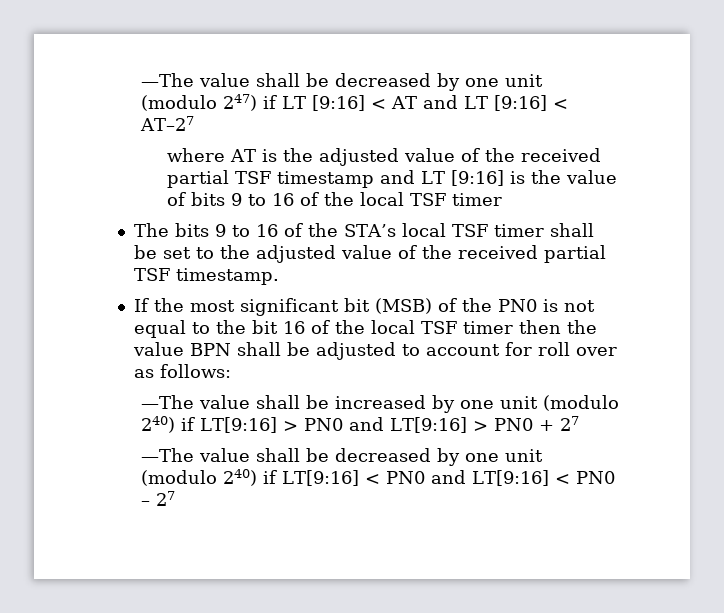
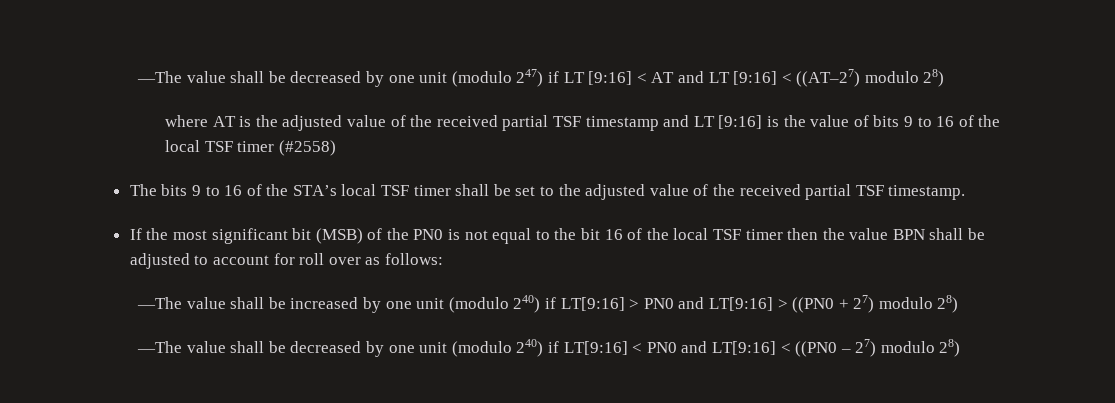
- —The value shall be decreased by one unit (modulo 247) if LT [9:16] < AT and LT [9:16] < AT–27
+ —The value shall be decreased by one unit (modulo 247) if LT [9:16] < AT and LT [9:16] < ((AT–27) modulo 28)
- where AT is the adjusted value of the received partial TSF timestamp and LT [9:16] is the value of bits 9 to 16 of the local TSF timer
+ where AT is the adjusted value of the received partial TSF timestamp and LT [9:16] is the value of bits 9 to 16 of the local TSF timer (#2558)
- —The value shall be increased by one unit (modulo 240) if LT[9:16] > PN0 and LT[9:16] > PN0 + 27
+ —The value shall be increased by one unit (modulo 240) if LT[9:16] > PN0 and LT[9:16] > ((PN0 + 27) modulo 28)
- —The value shall be decreased by one unit (modulo 240) if LT[9:16] < PN0 and LT[9:16] < PN0 – 27
+ —The value shall be decreased by one unit (modulo 240) if LT[9:16] < PN0 and LT[9:16] < ((PN0 – 27) modulo 28)

